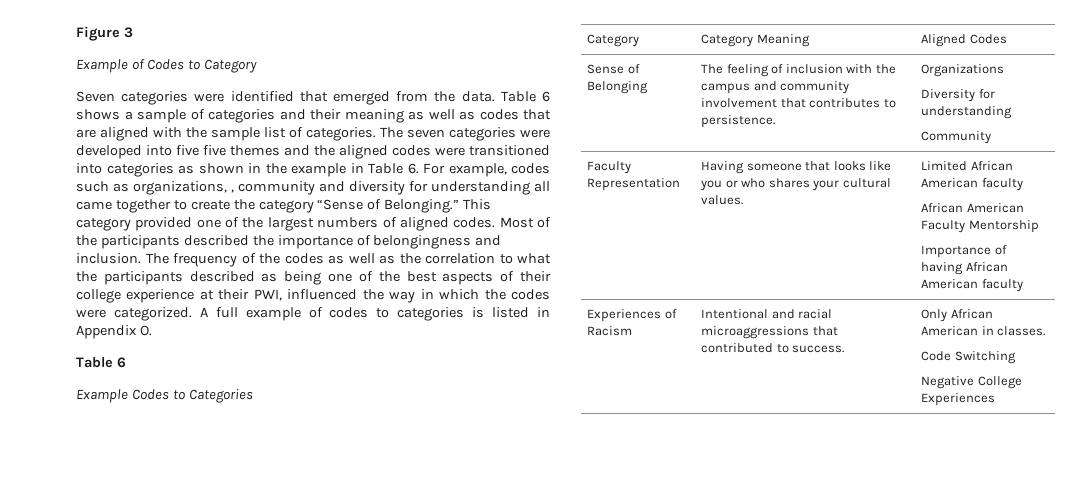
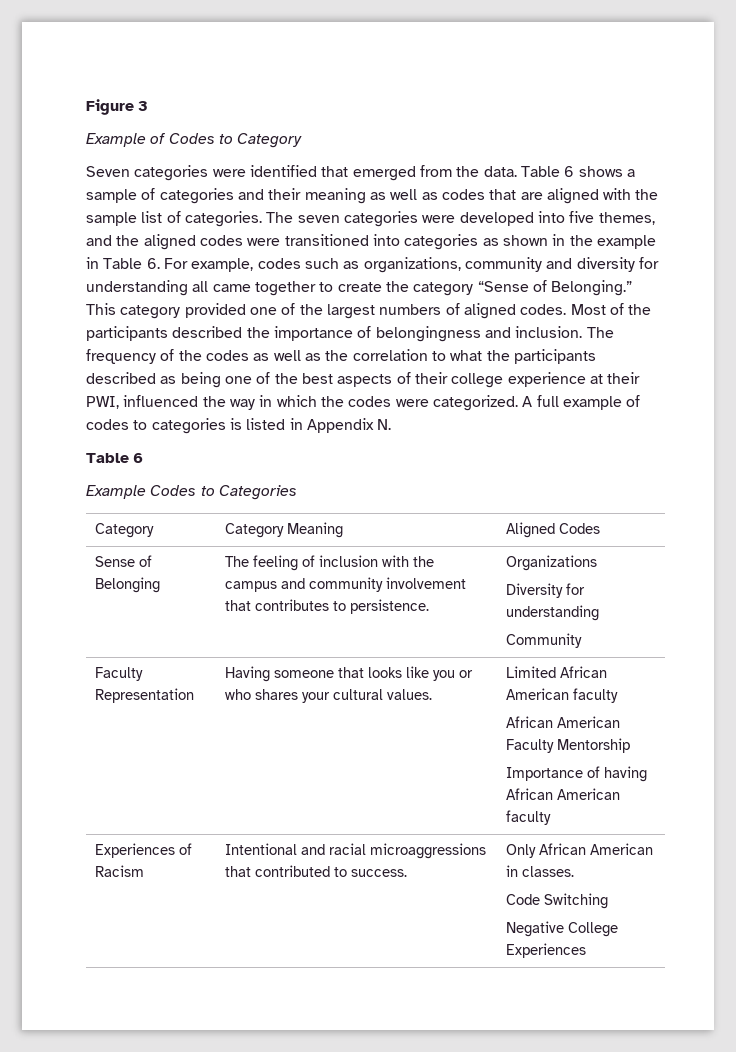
- The seven categories were developed into five five themes and the aligned codes were transitioned into categories as shown in the example in Table 6. For example, codes such as organizations, , community and diversity for understanding all came together to create the category “Sense of Belonging.”
+ The seven categories were developed into five themes, and the aligned codes were transitioned into categories as shown in the example in Table 6. For example, codes such as organizations, community and diversity for understanding all came together to create the category “Sense of Belonging.”
- A full example of codes to categories is listed in Appendix O.
+ A full example of codes to categories is listed in Appendix N.

